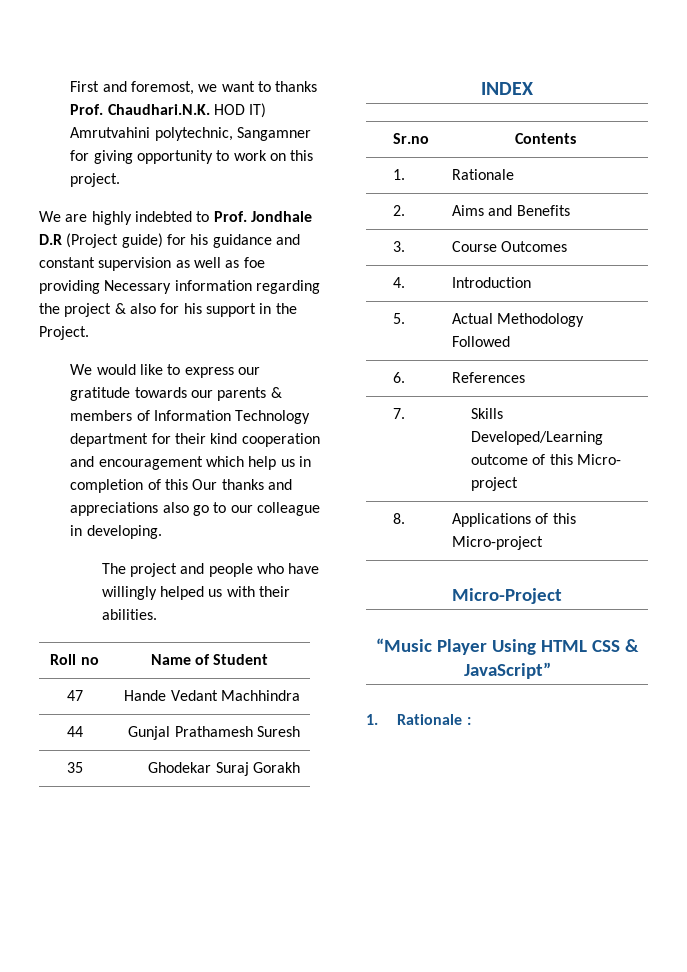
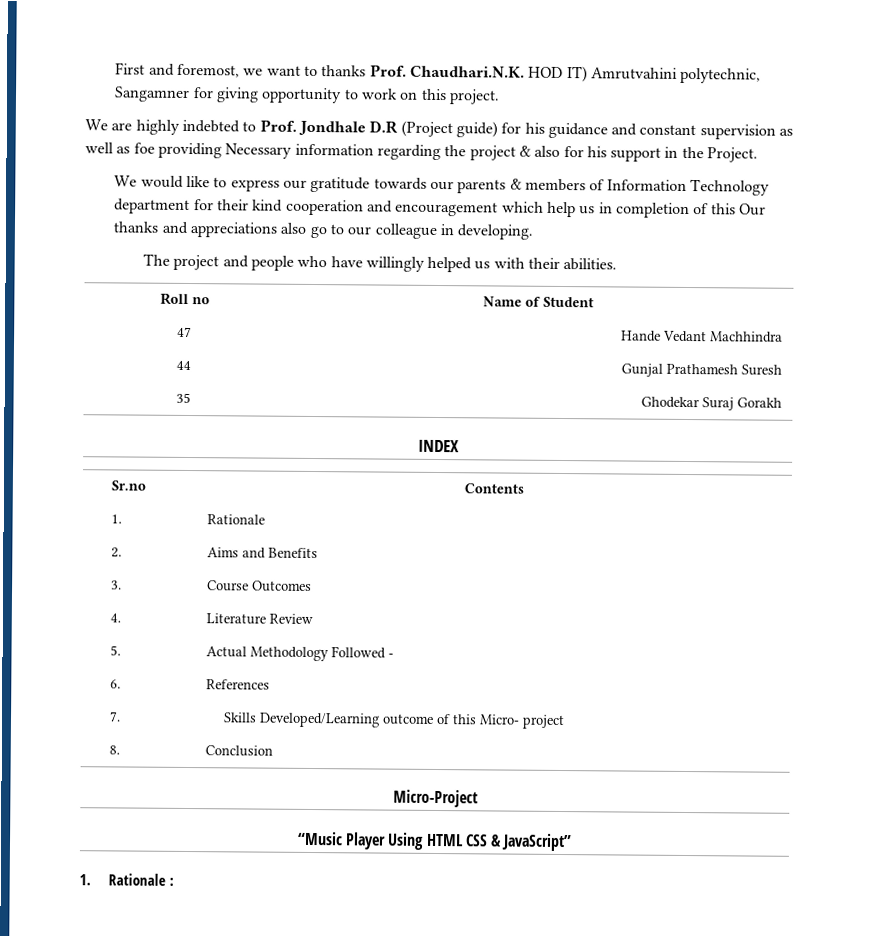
- 4. | Introduction
+ 4. | Literature Review
- 5. | Actual Methodology Followed
+ 5. | Actual Methodology Followed -
- 8. | Applications of this Micro-project
+ 8. | Conclusion

